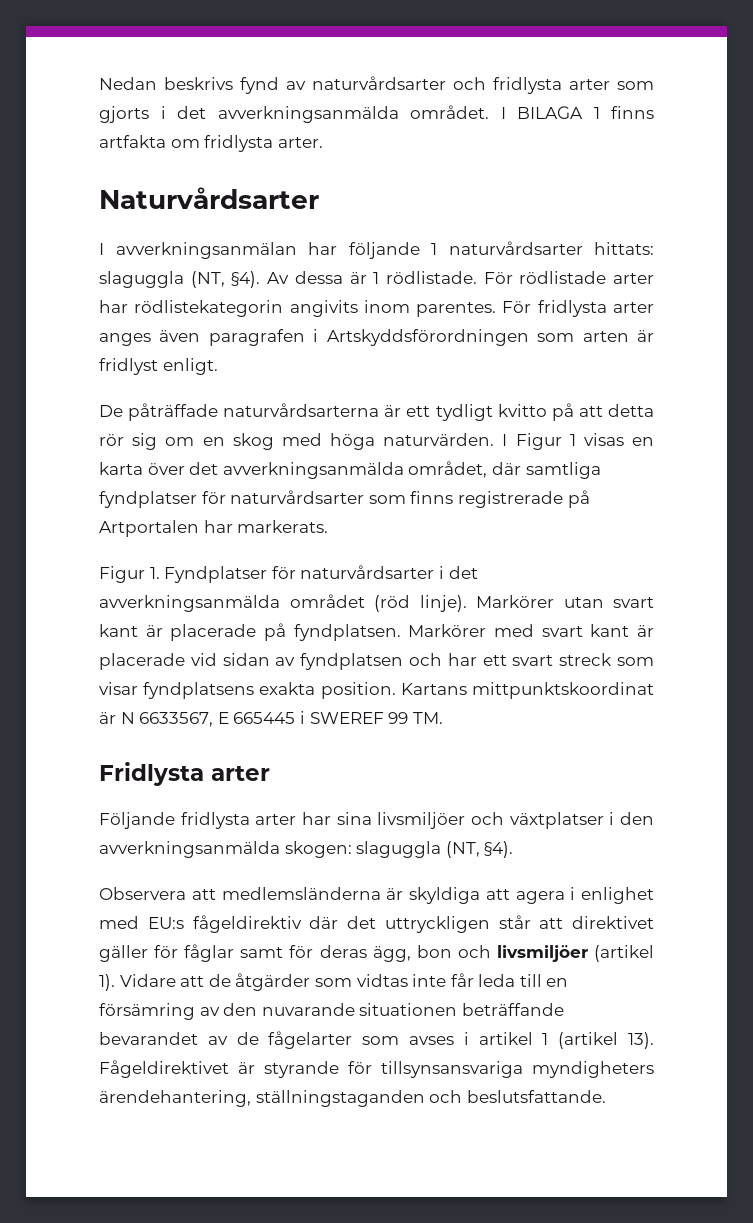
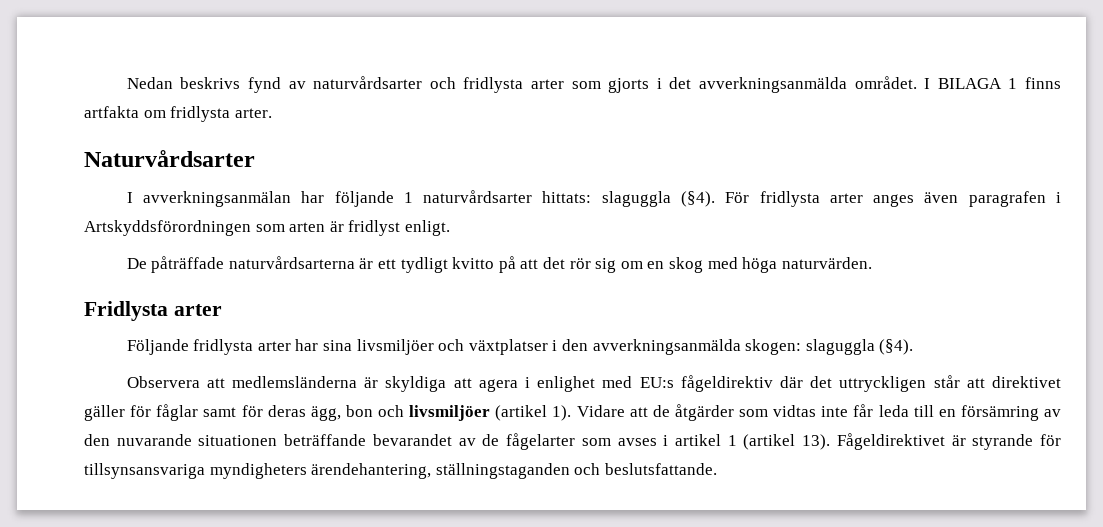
- I avverkningsanmälan har följande 1 naturvårdsarter hittats: slaguggla (NT, §4). Av dessa är 1 rödlistade. För rödlistade arter har rödlistekategorin angivits inom parentes.
+ I avverkningsanmälan har följande 1 naturvårdsarter hittats: slaguggla (§4).
- De påträffade naturvårdsarterna är ett tydligt kvitto på att detta rör sig om en skog med höga naturvärden. I Figur 1 visas en karta över det avverkningsanmälda området, där samtliga fyndplatser för naturvårdsarter som finns registrerade på Artportalen har markerats.
- Figur 1. Fyndplatser för naturvårdsarter i det avverkningsanmälda området (röd linje). Markörer utan svart kant är placerade på fyndplatsen. Markörer med svart kant är placerade vid sidan av fyndplatsen och har ett svart streck som visar fyndplatsens exakta position. Kartans mittpunktskoordinat är N 6633567, E 665445 i SWEREF 99 TM.
+ De påträffade naturvårdsarterna är ett tydligt kvitto på att det rör sig om en skog med höga naturvärden.
- Följande fridlysta arter har sina livsmiljöer och växtplatser i den avverkningsanmälda skogen: slaguggla (NT, §4).
+ Följande fridlysta arter har sina livsmiljöer och växtplatser i den avverkningsanmälda skogen: slaguggla (§4).

